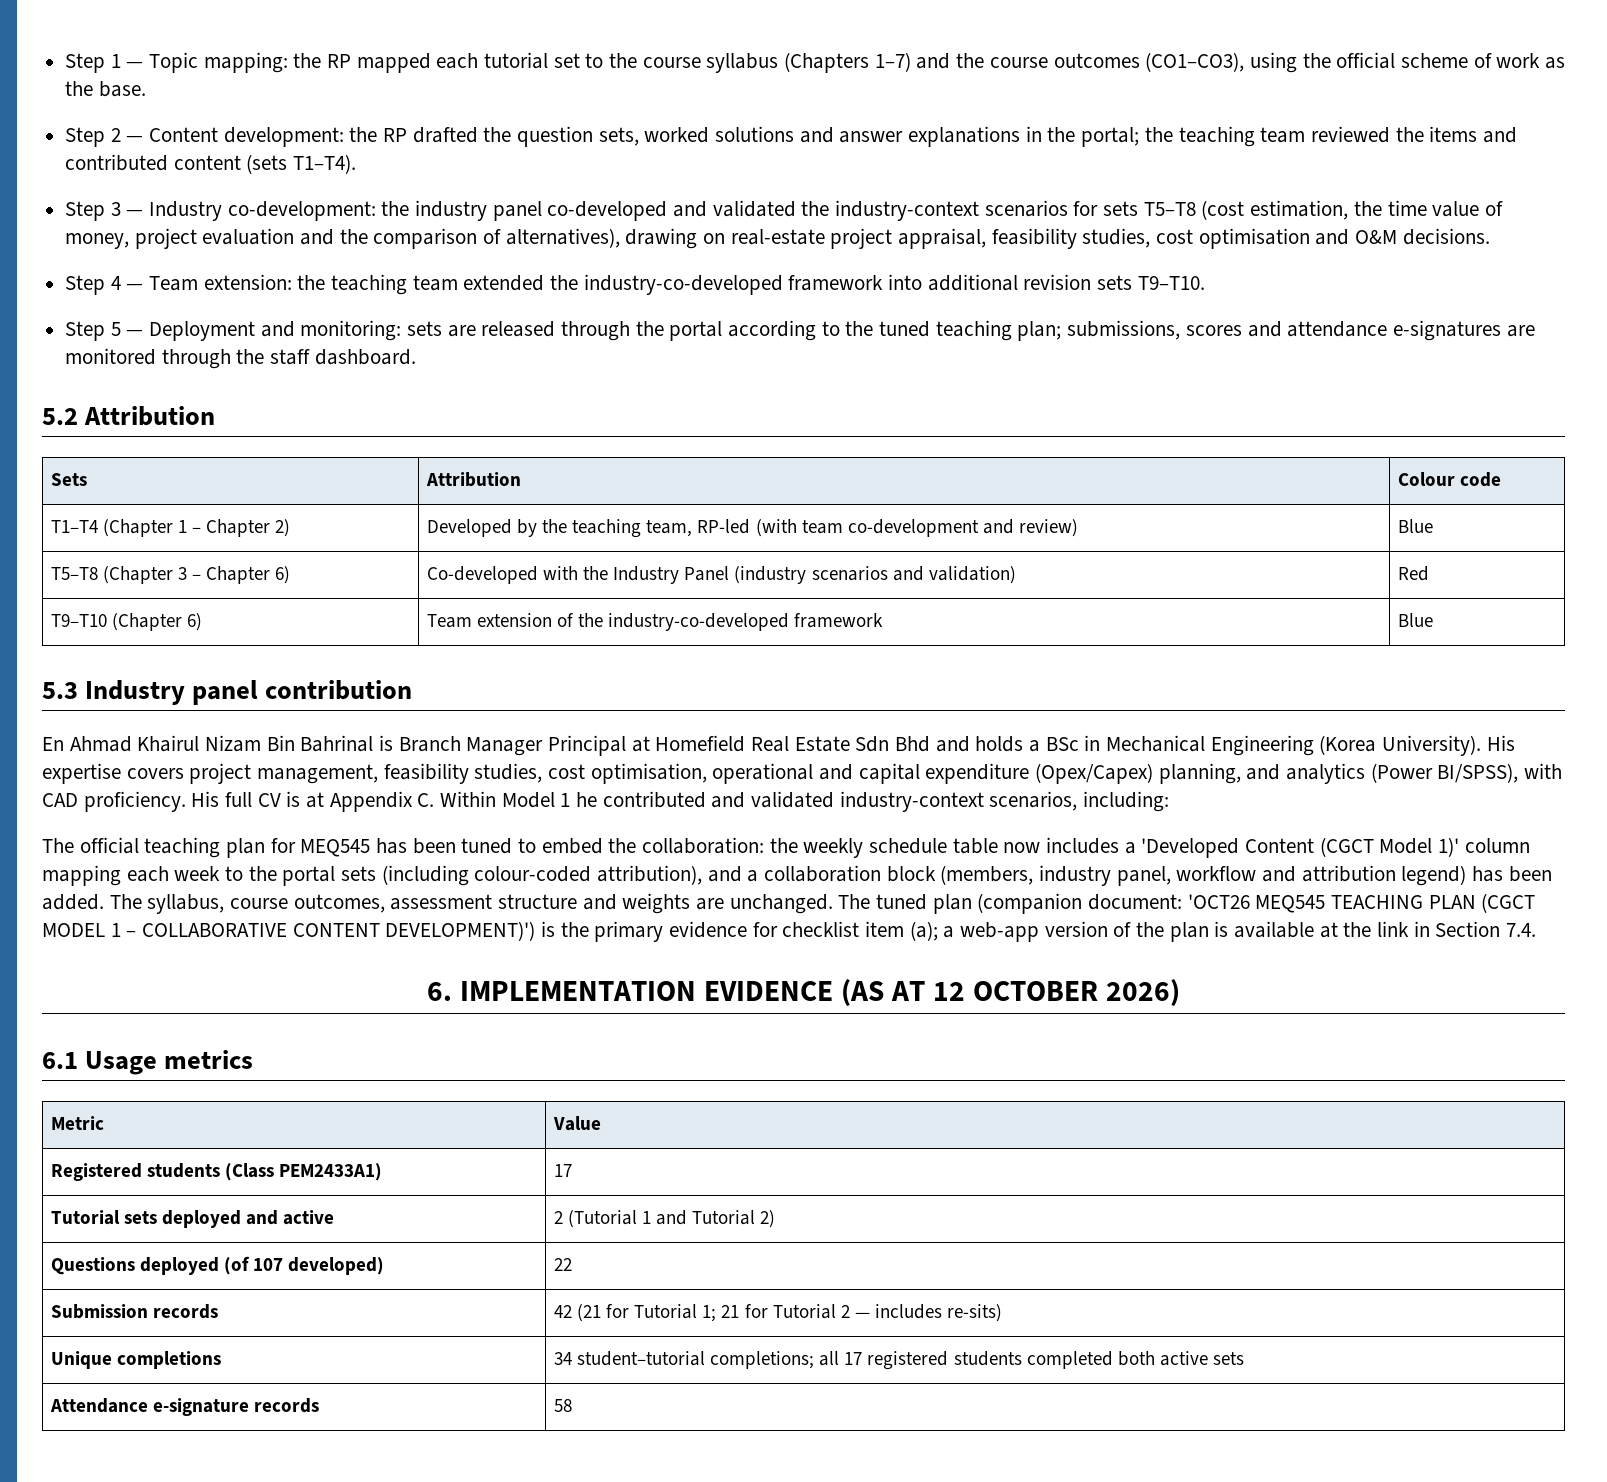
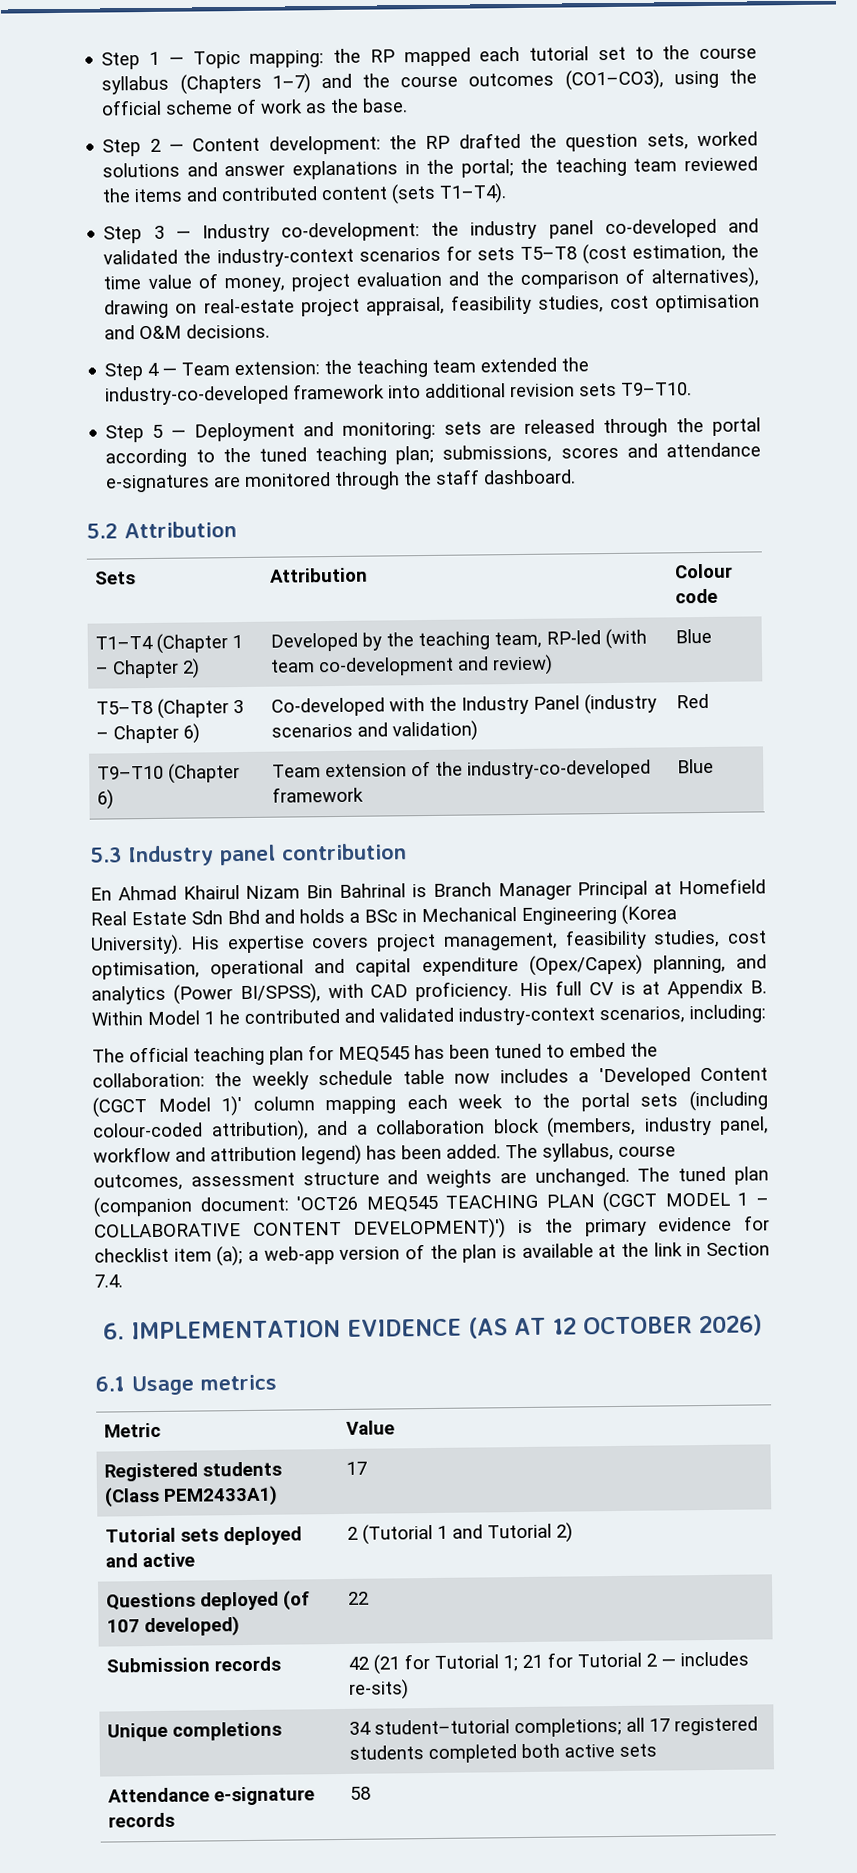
- His full CV is at Appendix C. Within Model 1 he contributed and validated industry-context scenarios, including:
+ His full CV is at Appendix B. Within Model 1 he contributed and validated industry-context scenarios, including:

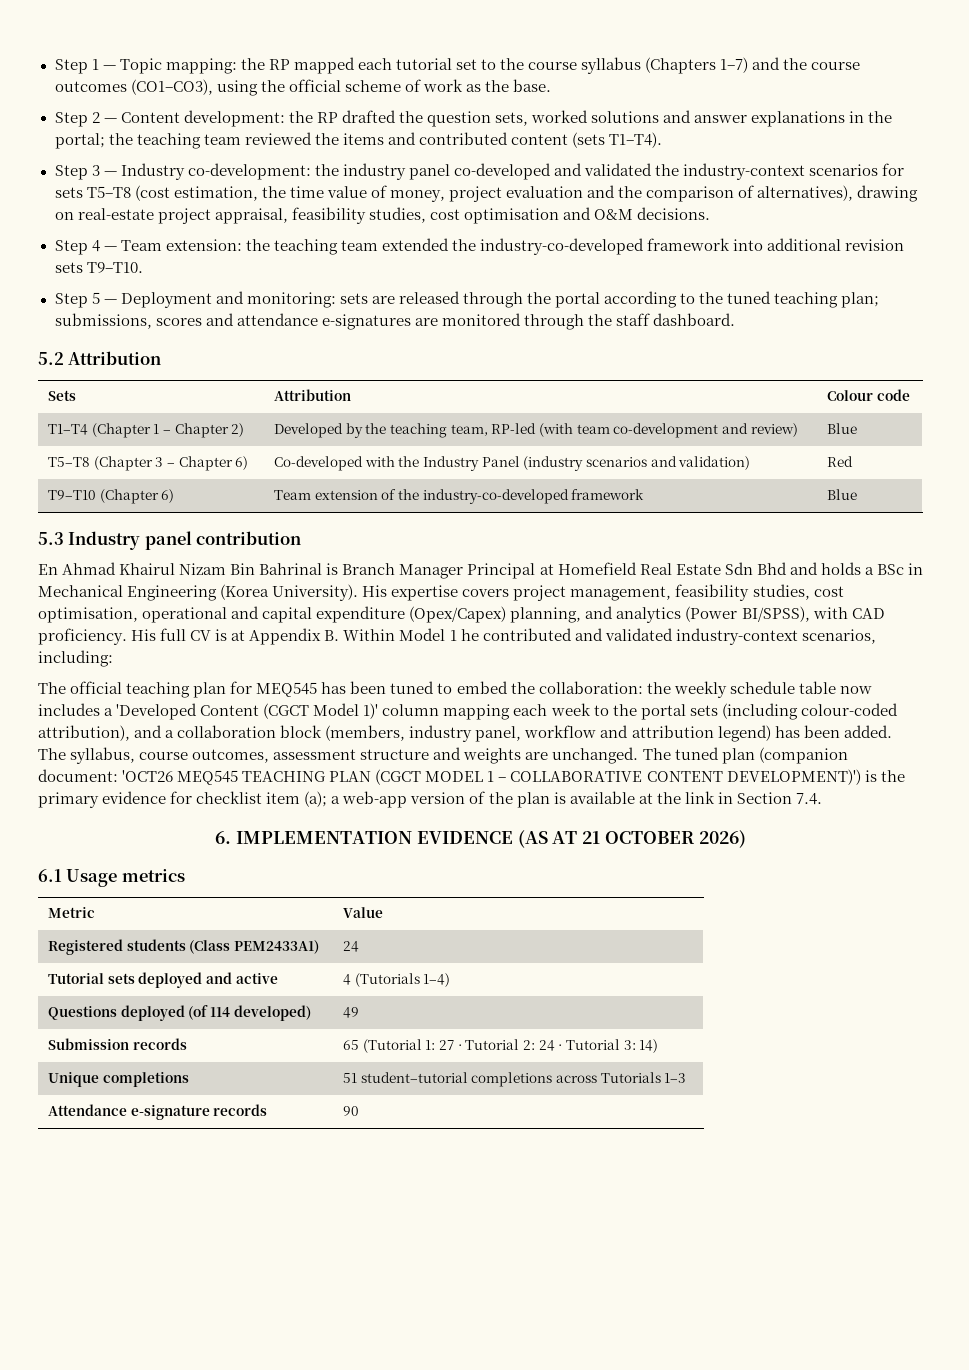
- 6. IMPLEMENTATION EVIDENCE (AS AT 12 OCTOBER 2026)
+ 6. IMPLEMENTATION EVIDENCE (AS AT 21 OCTOBER 2026)
- Registered students (Class PEM2433A1) | 17
+ Registered students (Class PEM2433A1) | 24
- Tutorial sets deployed and active | 2 (Tutorial 1 and Tutorial 2)
+ Tutorial sets deployed and active | 4 (Tutorials 1–4)
- Questions deployed (of 107 developed) | 22
+ Questions deployed (of 114 developed) | 49
- Submission records | 42 (21 for Tutorial 1; 21 for Tutorial 2 — includes re-sits)
- Unique completions | 34 student–tutorial completions; all 17 registered students completed both active sets
+ Submission records | 65 (Tutorial 1: 27 · Tutorial 2: 24 · Tutorial 3: 14)
+ Unique completions | 51 student–tutorial completions across Tutorials 1–3
- Attendance e-signature records | 58
+ Attendance e-signature records | 90

